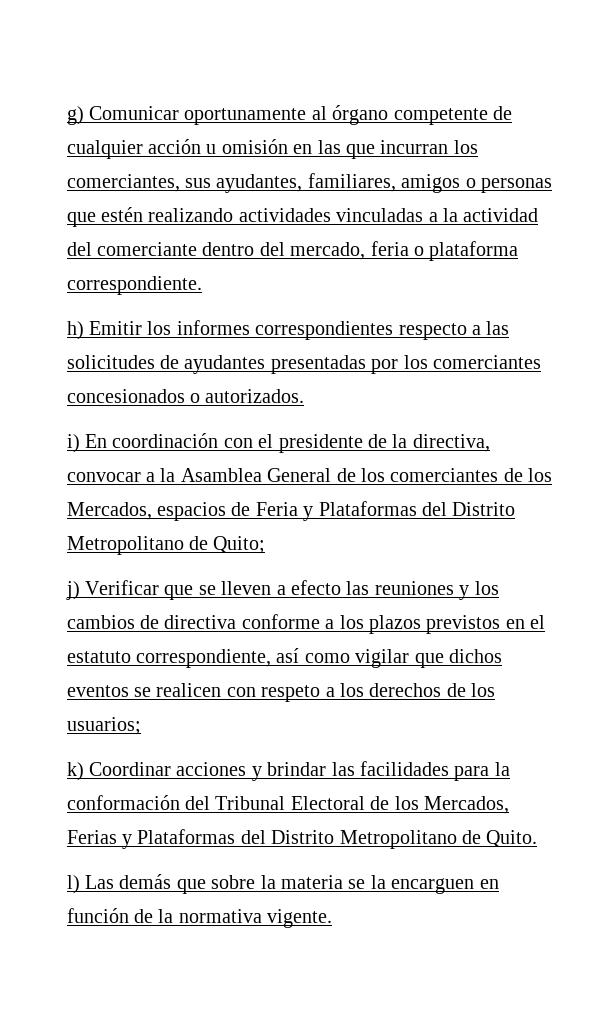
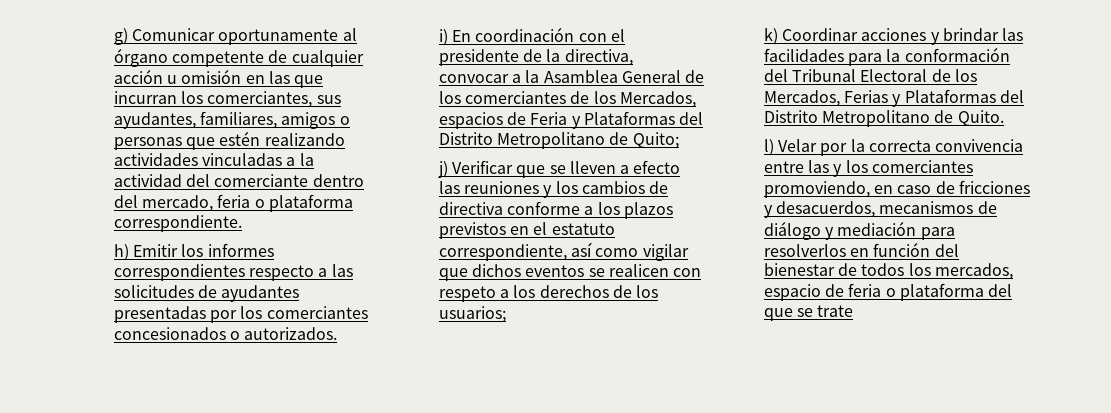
- l) Las demás que sobre la materia se la encarguen en función de la normativa vigente.
+ l) Velar por la correcta convivencia entre las y los comerciantes promoviendo, en caso de fricciones y desacuerdos, mecanismos de diálogo y mediación para resolverlos en función del bienestar de todos los mercados, espacio de feria o plataforma del que se trate

